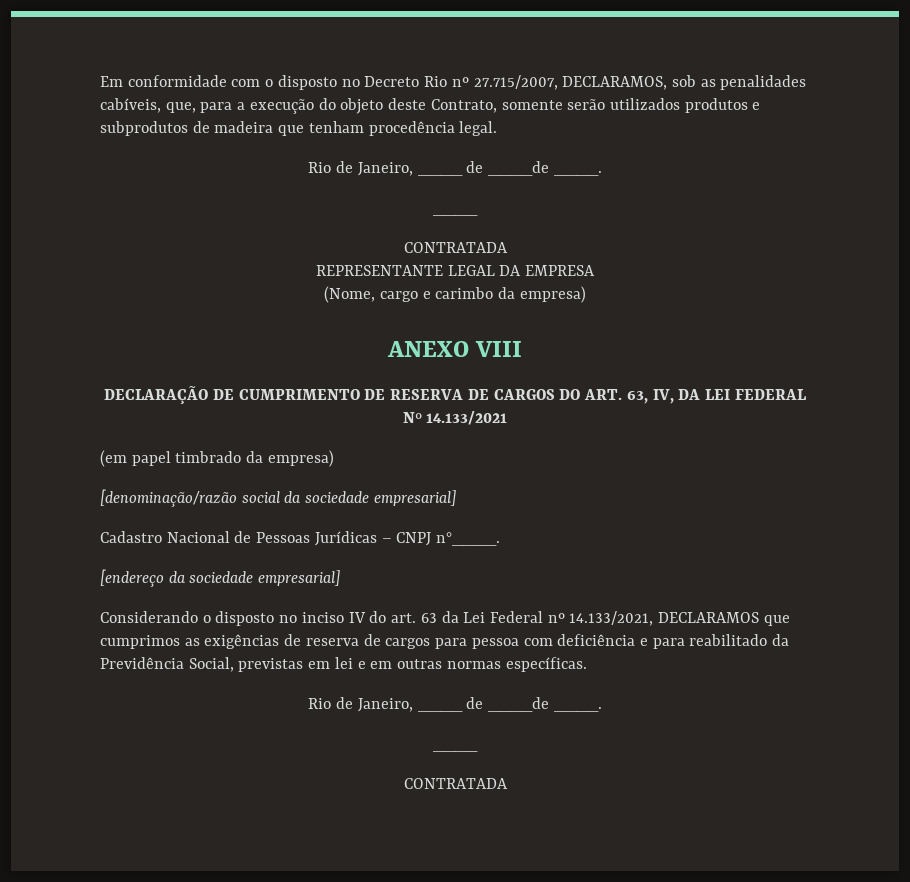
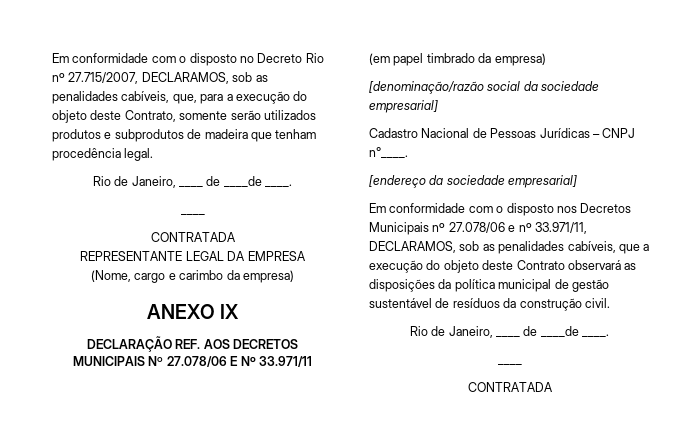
- ANEXO VIII
+ ANEXO IX
- DECLARAÇÃO DE CUMPRIMENTO DE RESERVA DE CARGOS DO ART. 63, IV, DA LEI FEDERAL Nº 14.133/2021
+ DECLARAÇÃO REF. AOS DECRETOS MUNICIPAIS Nº 27.078/06 E Nº 33.971/11
- Considerando o disposto no inciso IV do art. 63 da Lei Federal nº 14.133/2021, DECLARAMOS que cumprimos as exigências de reserva de cargos para pessoa com deficiência e para reabilitado da Previdência Social, previstas em lei e em outras normas específicas.
+ Em conformidade com o disposto nos Decretos Municipais nº 27.078/06 e nº 33.971/11, DECLARAMOS, sob as penalidades cabíveis, que a execução do objeto deste Contrato observará as disposições da política municipal de gestão sustentável de resíduos da construção civil.

